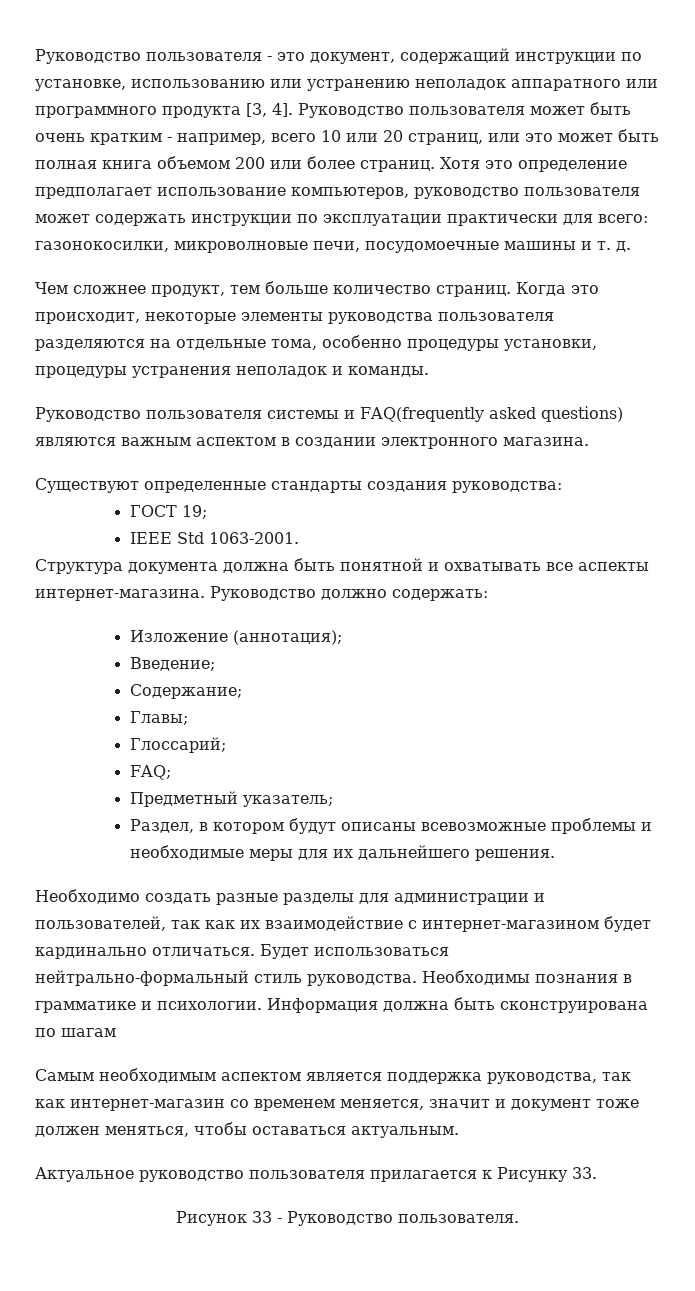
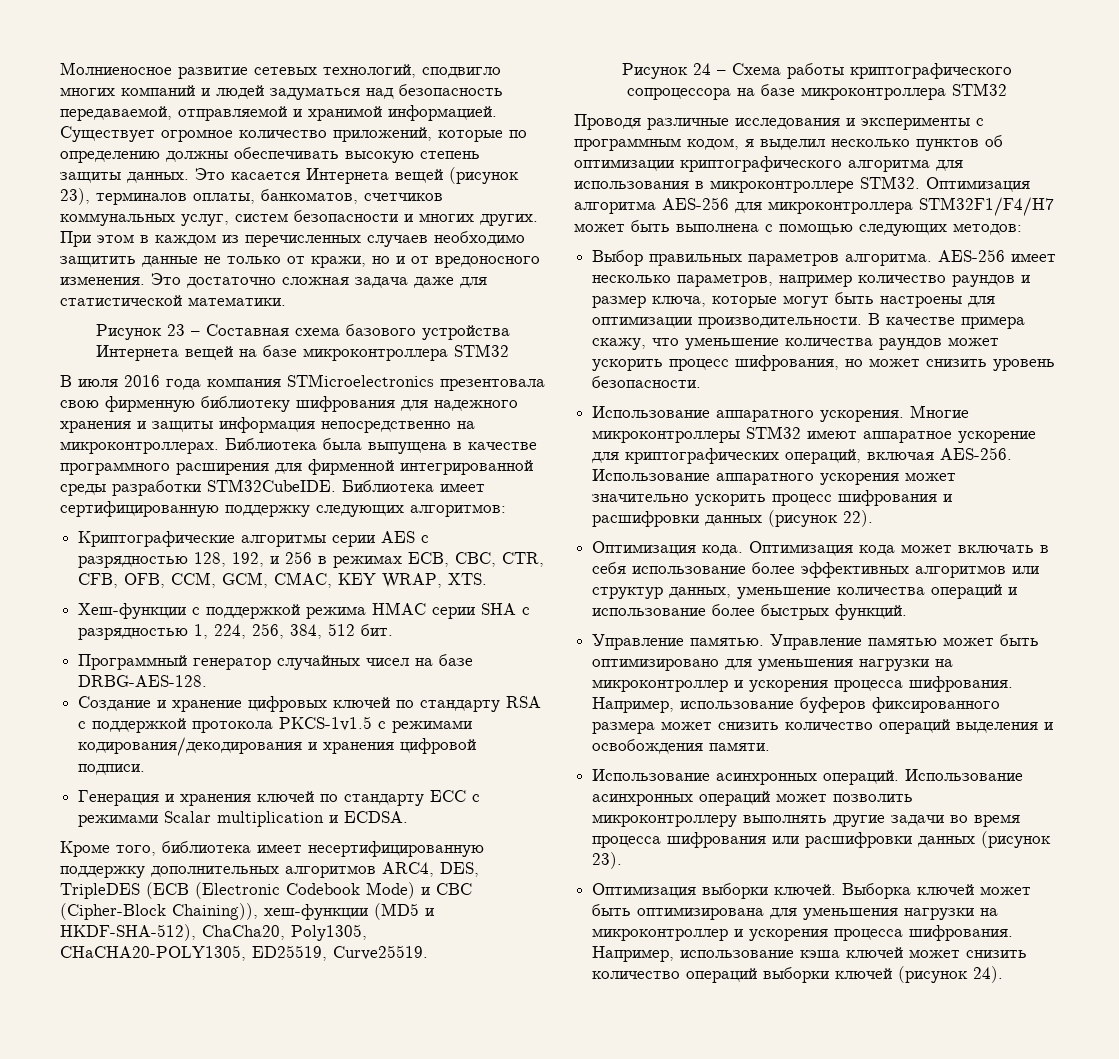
- Руководство пользователя - это документ, содержащий инструкции по установке, использованию или устранению неполадок аппаратного или программного продукта [3, 4]. Руководство пользователя может быть очень кратким - например, всего 10 или 20 страниц, или это может быть полная книга объемом 200 или более страниц. Хотя это определение предполагает использование компьютеров, руководство пользователя может содержать инструкции по эксплуатации практически для всего: газонокосилки, микроволновые печи, посудомоечные машины и т. д.
- Чем сложнее продукт, тем больше количество страниц. Когда это происходит, некоторые элементы руководства пользователя разделяются на отдельные тома, особенно процедуры установки, процедуры устранения неполадок и команды.
- Руководство пользователя системы и FAQ(frequently asked questions) являются важным аспектом в создании электронного магазина.
- Существуют определенные стандарты создания руководства:
- ГОСТ 19;
- IEEE Std 1063-2001.
- Структура документа должна быть понятной и охватывать все аспекты интернет-магазина. Руководство должно содержать:
- Изложение (аннотация);
- Введение;
- Содержание;
- Главы;
- Глоссарий;
- FAQ;
- Предметный указатель;
- Раздел, в котором будут описаны всевозможные проблемы и необходимые меры для их дальнейшего решения.
- Необходимо создать разные разделы для администрации и пользователей, так как их взаимодействие с интернет-магазином будет кардинально отличаться. Будет использоваться нейтрально-формальный стиль руководства. Необходимы познания в грамматике и психологии. Информация должна быть сконструирована по шагам
- Самым необходимым аспектом является поддержка руководства, так как интернет-магазин со временем меняется, значит и документ тоже должен меняться, чтобы оставаться актуальным.
- Актуальное руководство пользователя прилагается к Рисунку 33.
- Рисунок 33 - Руководство пользователя.
+ Молниеносное развитие сетевых технологий, сподвигло многих компаний и людей задуматься над безопасность передаваемой, отправляемой и хранимой информацией. Существует огромное количество приложений, которые по определению должны обеспечивать высокую степень защиты данных. Это касается Интернета вещей (рисунок 23), терминалов оплаты, банкоматов, счетчиков коммунальных услуг, систем безопасности и многих других. При этом в каждом из перечисленных случаев необходимо защитить данные не только от кражи, но и от вредоносного изменения. Это достаточно сложная задача даже для статистической математики.
+ Рисунок 23 – Составная схема базового устройства Интернета вещей на базе микроконтроллера STM32
+ В июля 2016 года компания STMicroelectronics презентовала свою фирменную библиотеку шифрования для надежного хранения и защиты информация непосредственно на микроконтроллерах. Библиотека была выпущена в качестве программного расширения для фирменной интегрированной среды разработки STM32CubeIDE. Библиотека имеет сертифицированную поддержку следующих алгоритмов:
+ Криптографические алгоритмы серии AES с разрядностью 128, 192, и 256 в режимах ECB, CBC, CTR, CFB, OFB, CCM, GCM, CMAC, KEY WRAP, XTS.
+ Хеш-функции с поддержкой режима HMAC серии SHA с разрядностью 1, 224, 256, 384, 512 бит.
+ Программный генератор случайных чисел на базе DRBG-AES-128.
+ Создание и хранение цифровых ключей по стандарту RSA с поддержкой протокола PKCS-1v1.5 с режимами кодирования/декодирования и хранения цифровой подписи.
+ Генерация и хранения ключей по стандарту ECC с режимами Scalar multiplication и ECDSA.
+ Кроме того, библиотека имеет несертифицированную поддержку дополнительных алгоритмов ARC4, DES, TripleDES (ECB (Electronic Codebook Mode) и CBC (Cipher-Block Chaining)), хеш-функции (MD5 и HKDF-SHA-512), ChaCha20, Poly1305, CHaCHA20-POLY1305, ED25519, Curve25519.
+ Рисунок 24 – Схема работы криптографического сопроцессора на базе микроконтроллера STM32
+ Проводя различные исследования и эксперименты с программным кодом, я выделил несколько пунктов об оптимизации криптографического алгоритма для использования в микроконтроллере STM32. Оптимизация алгоритма AES-256 для микроконтроллера STM32F1/F4/H7 может быть выполнена с помощью следующих методов:
+ Выбор правильных параметров алгоритма. AES-256 имеет несколько параметров, например количество раундов и размер ключа, которые могут быть настроены для оптимизации производительности. В качестве примера скажу, что уменьшение количества раундов может ускорить процесс шифрования, но может снизить уровень безопасности.
+ Использование аппаратного ускорения. Многие микроконтроллеры STM32 имеют аппаратное ускорение для криптографических операций, включая AES-256. Использование аппаратного ускорения может значительно ускорить процесс шифрования и расшифровки данных (рисунок 22).
+ Оптимизация кода. Оптимизация кода может включать в себя использование более эффективных алгоритмов или структур данных, уменьшение количества операций и использование более быстрых функций.
+ Управление памятью. Управление памятью может быть оптимизировано для уменьшения нагрузки на микроконтроллер и ускорения процесса шифрования. Например, использование буферов фиксированного размера может снизить количество операций выделения и освобождения памяти.
+ Использование асинхронных операций. Использование асинхронных операций может позволить микроконтроллеру выполнять другие задачи во время процесса шифрования или расшифровки данных (рисунок 23).
+ Оптимизация выборки ключей. Выборка ключей может быть оптимизирована для уменьшения нагрузки на микроконтроллер и ускорения процесса шифрования. Например, использование кэша ключей может снизить количество операций выборки ключей (рисунок 24).

